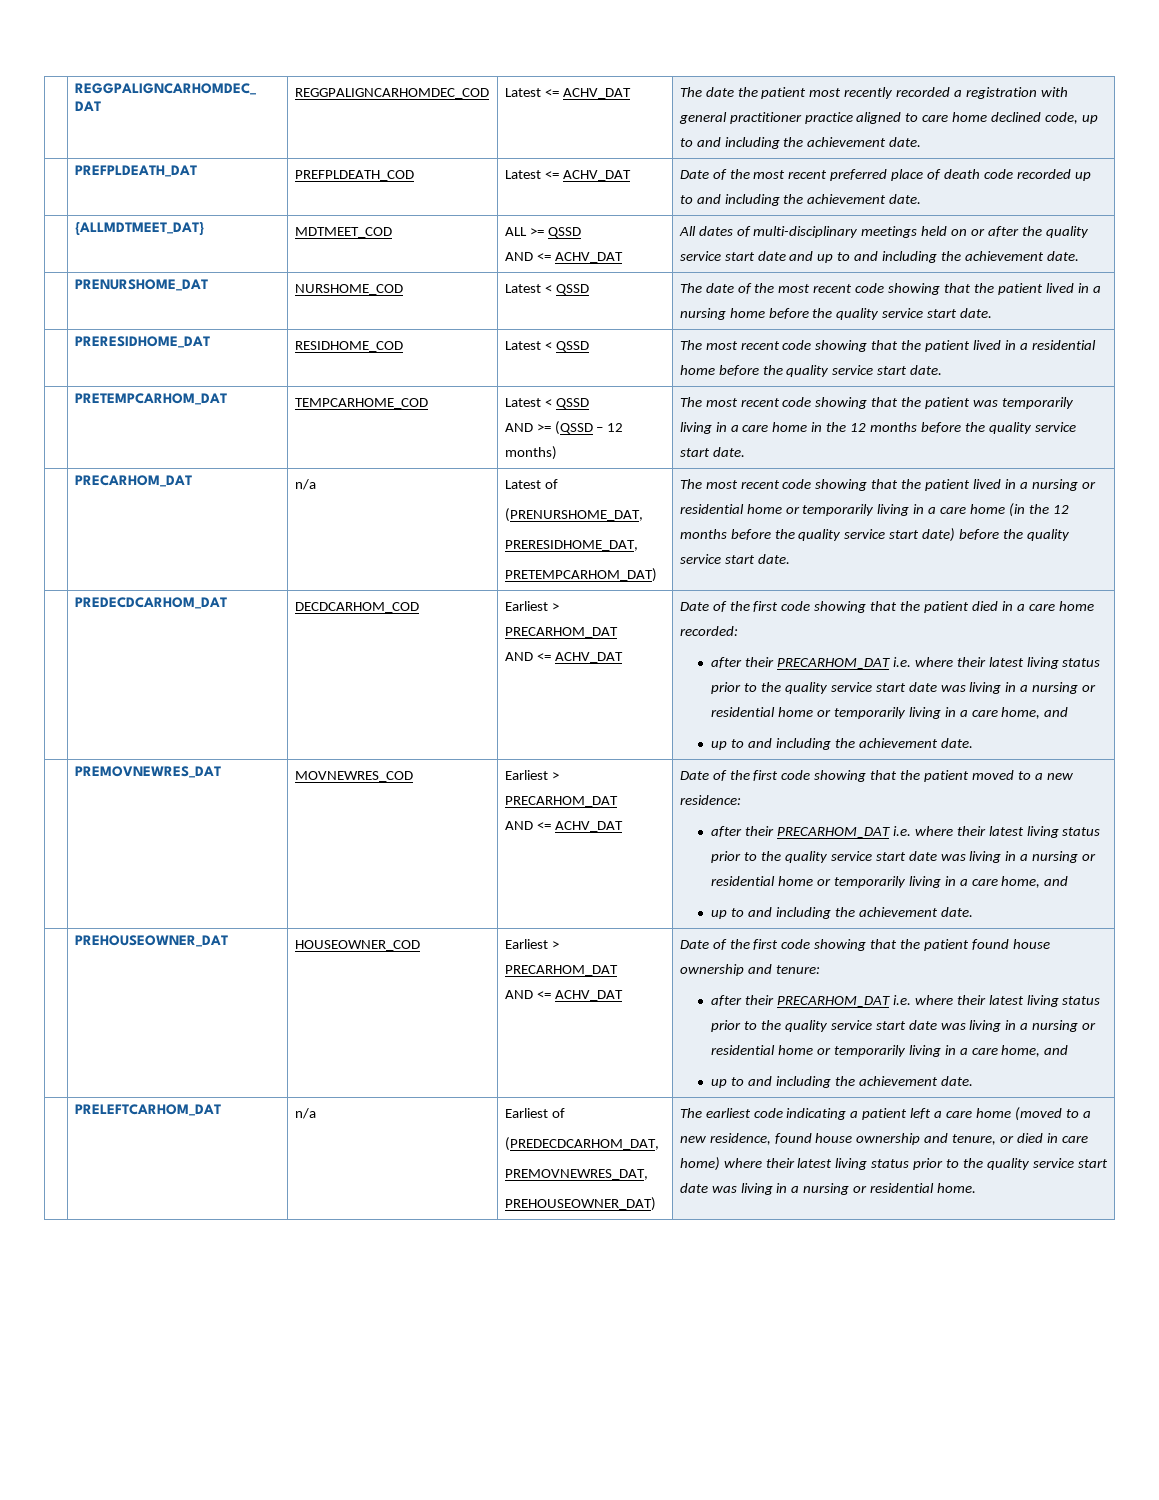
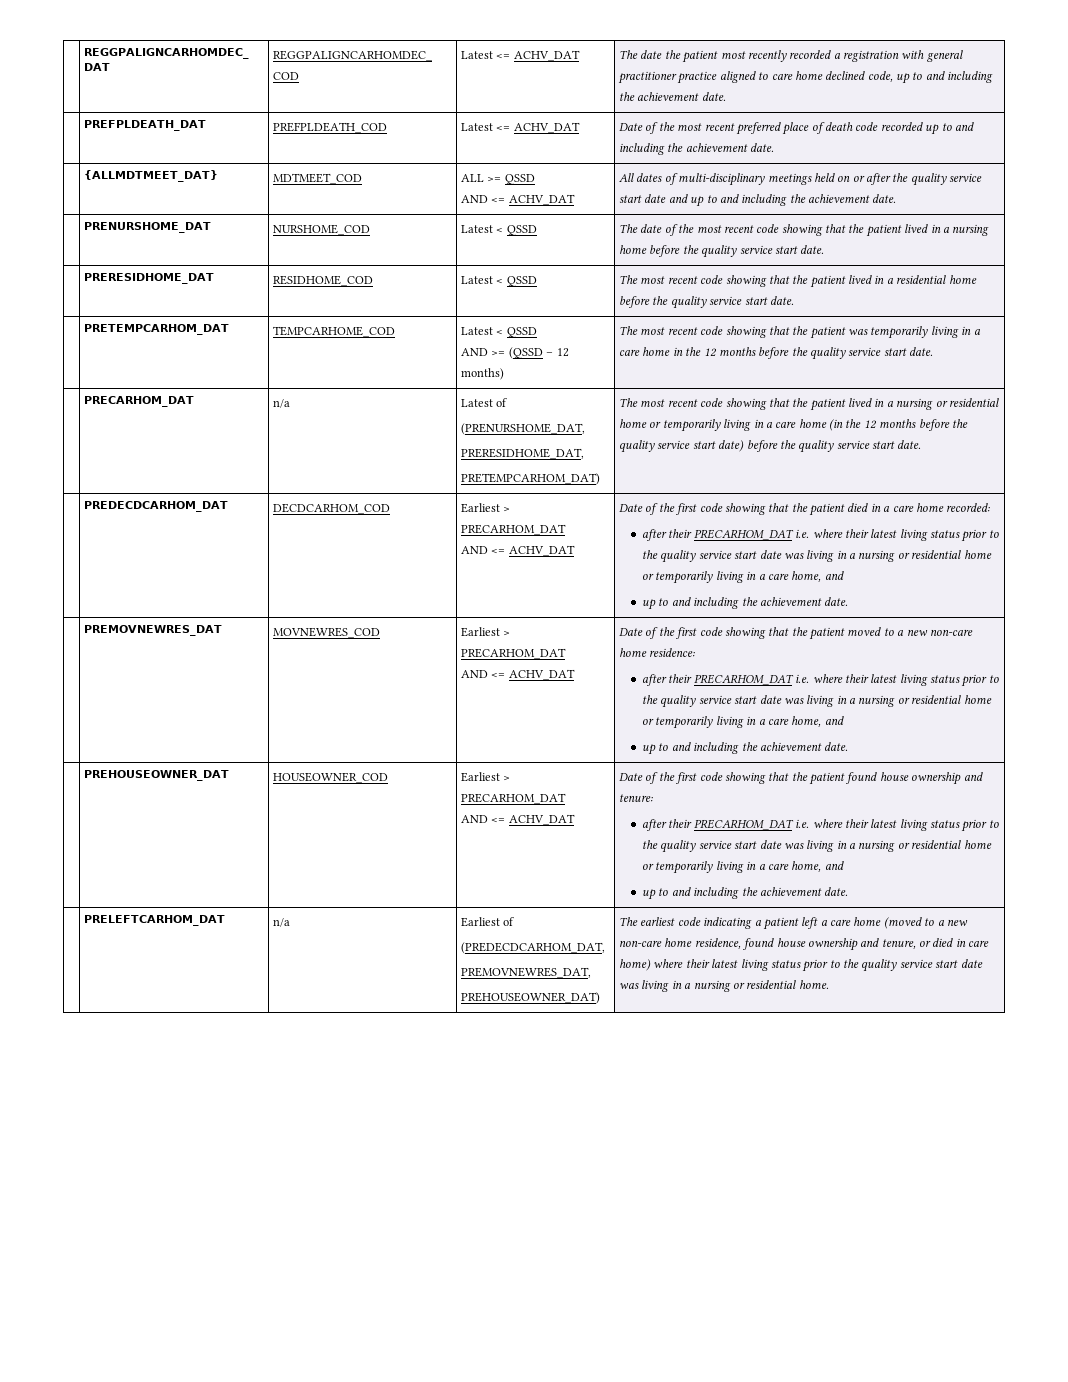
- Date of the first code showing that the patient moved to a new residence:
+ Date of the first code showing that the patient moved to a new non-care home residence:
- The earliest code indicating a patient left a care home (moved to a new residence, found house ownership and tenure, or died in care home) where their latest living status prior to the quality service start date was living in a nursing or residential home.
+ The earliest code indicating a patient left a care home (moved to a new non-care home residence, found house ownership and tenure, or died in care home) where their latest living status prior to the quality service start date was living in a nursing or residential home.

